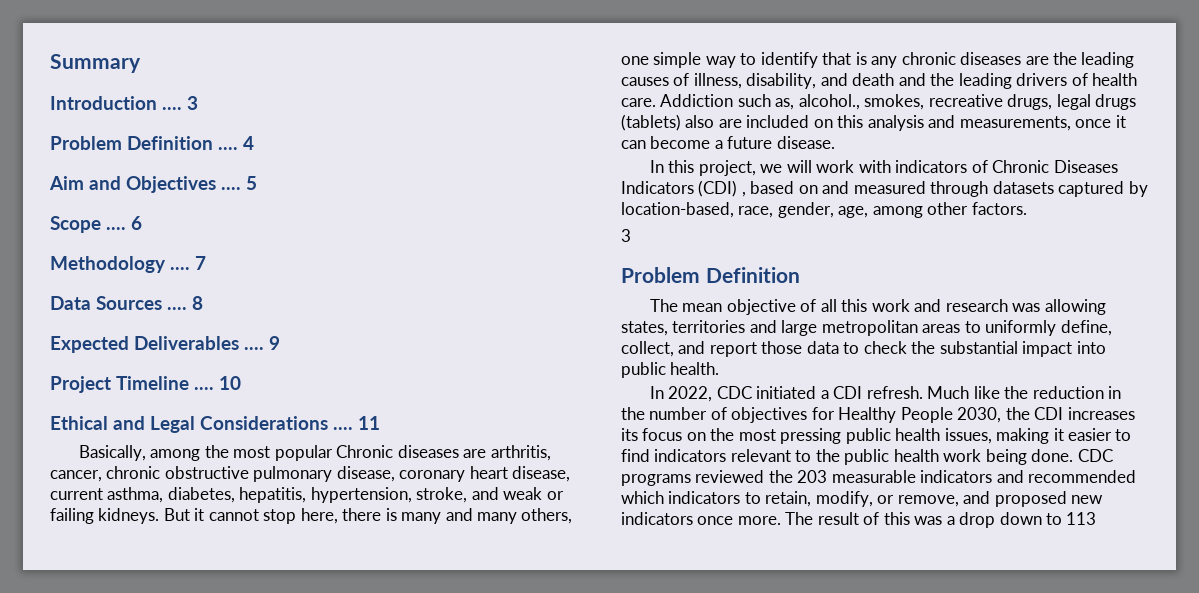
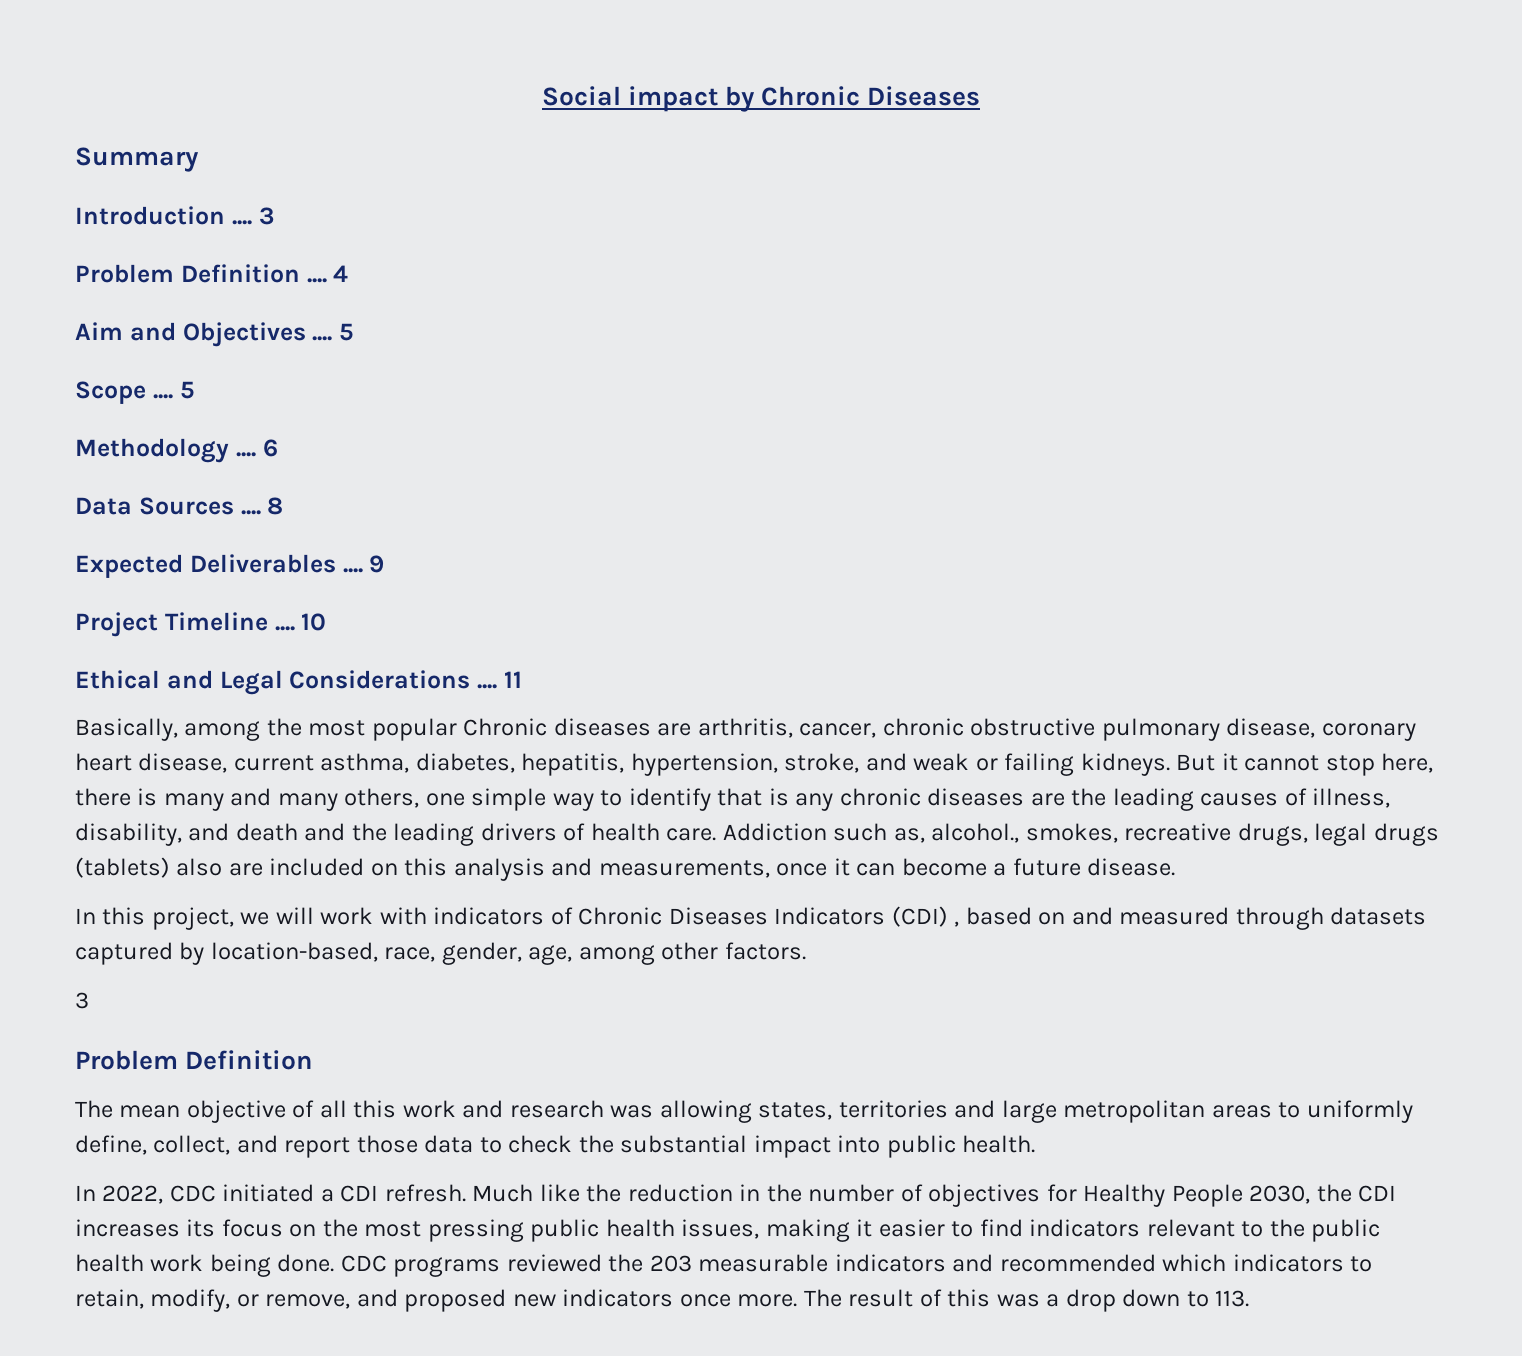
+ Social impact by Chronic Diseases
- Scope .... 6
+ Scope .... 5
- 7
+ 6
- The result of this was a drop down to 113
+ The result of this was a drop down to 113.

